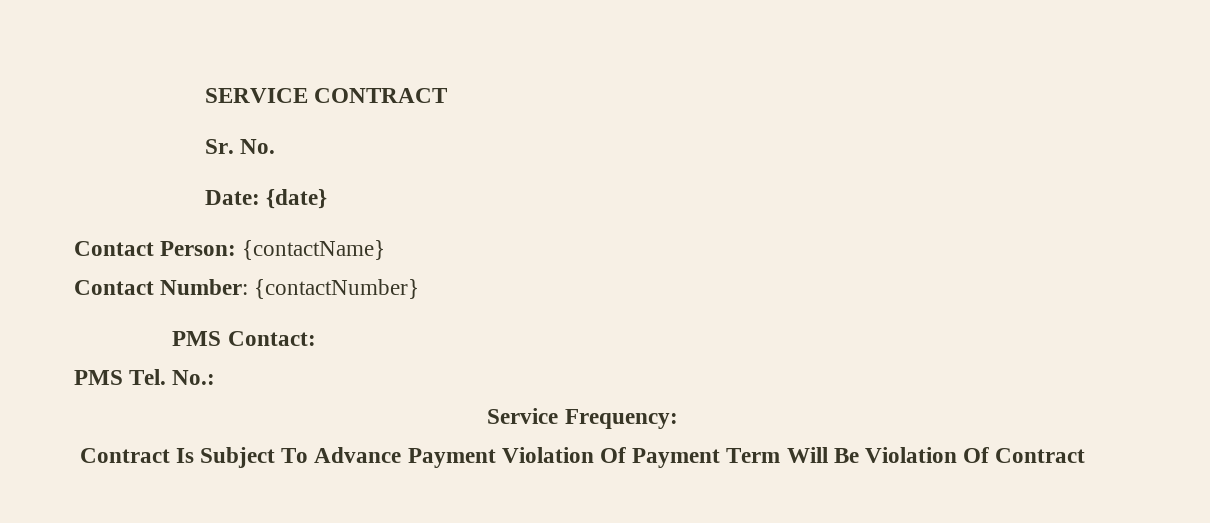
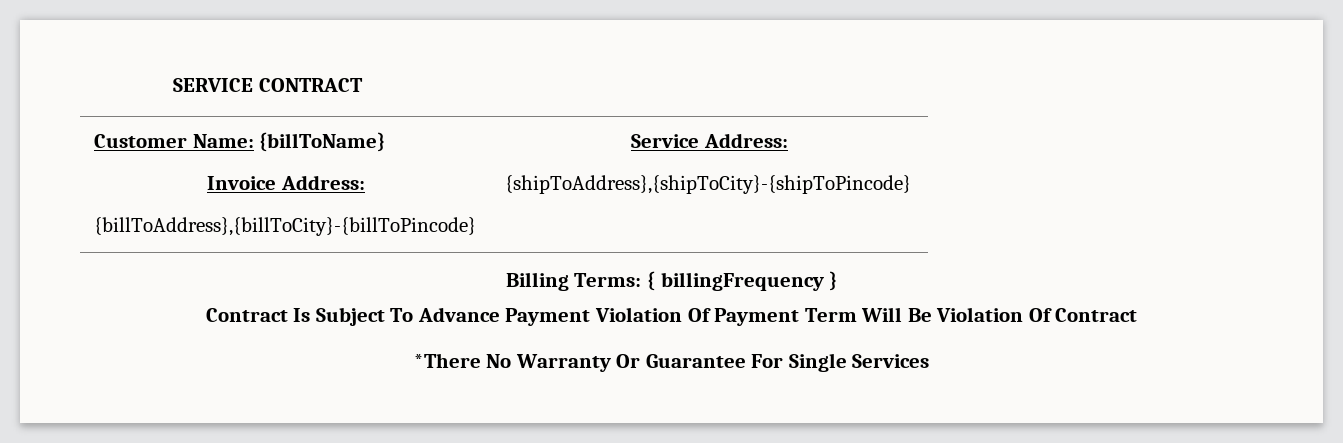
- Sr. No.
- Date: {date}
- Contact Person: {contactName}
- Contact Number: {contactNumber}
- PMS Contact:
- PMS Tel. No.:
- Service Frequency:
+ Customer Name: {billToName}
+ Invoice Address:
+ {billToAddress},{billToCity}-{billToPincode} | Service Address:
+ {shipToAddress},{shipToCity}-{shipToPincode}
+ Billing Terms: { billingFrequency }
+ *There No Warranty Or Guarantee For Single Services

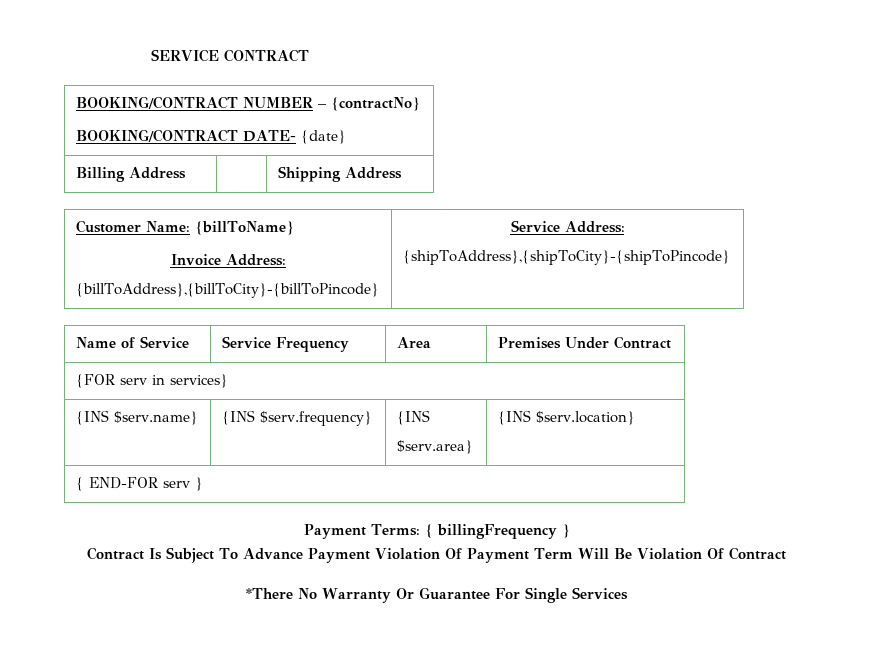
+ BOOKING/CONTRACT NUMBER – {contractNo}
+ BOOKING/CONTRACT DATE- {date}
+ Billing Address | | Shipping Address
- Billing Terms: { billingFrequency }
+ Name of Service | Service Frequency | Area | Premises Under Contract
+ {FOR serv in services}
+ {INS $serv.name} | {INS $serv.frequency} | {INS
+ $serv.area} | {INS $serv.location}
+ { END-FOR serv }
+ Payment Terms: { billingFrequency }

